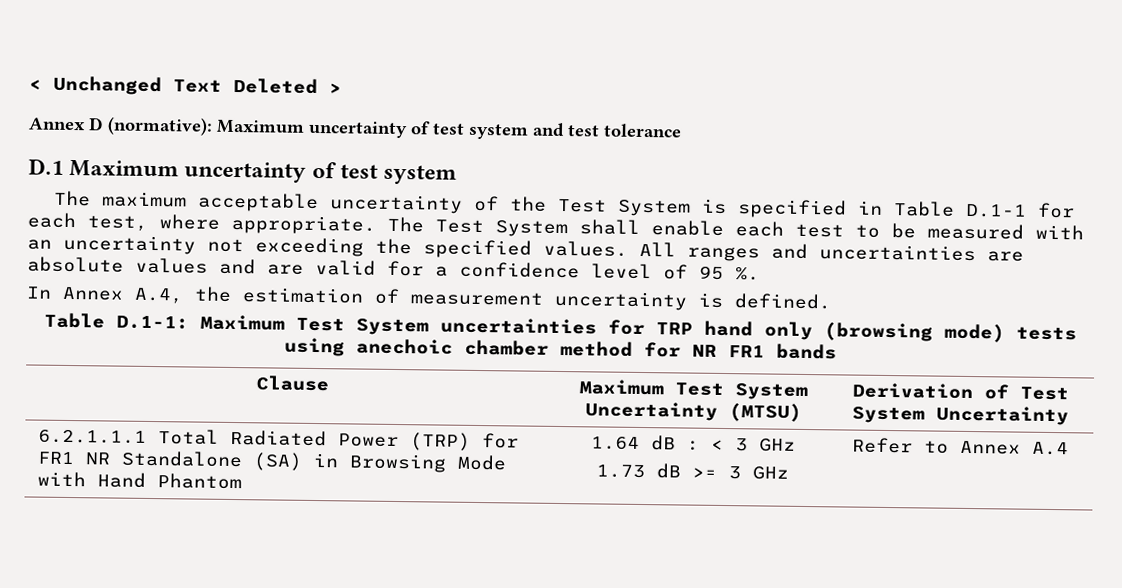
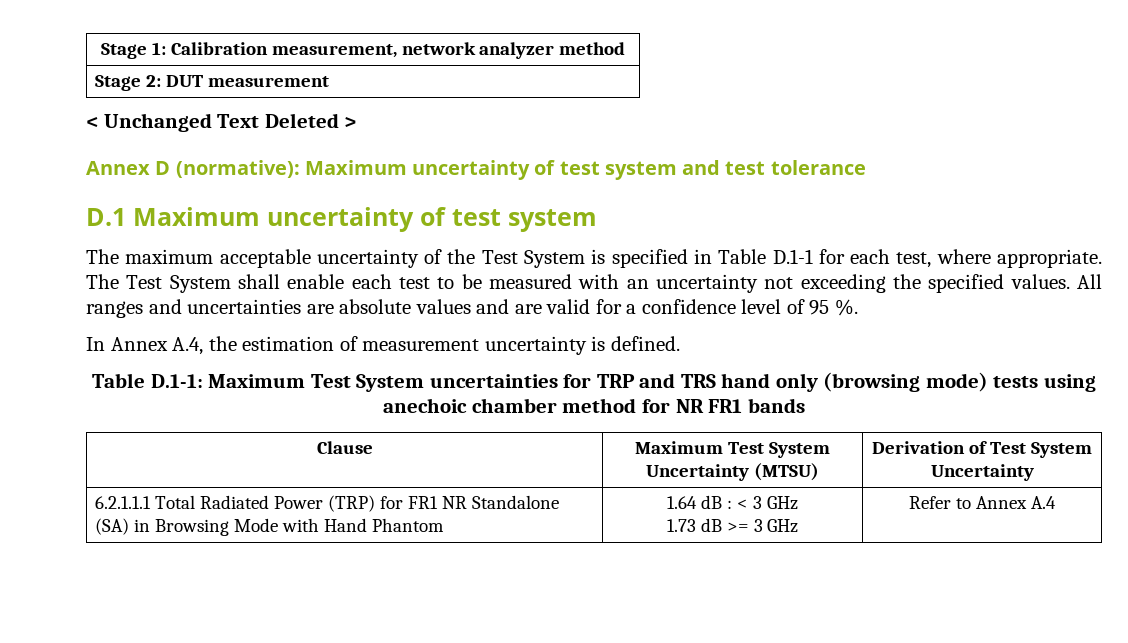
+ Stage 1: Calibration measurement, network analyzer method
+ Stage 2: DUT measurement
- Table D.1-1: Maximum Test System uncertainties for TRP hand only (browsing mode) tests using anechoic chamber method for NR FR1 bands
+ Table D.1-1: Maximum Test System uncertainties for TRP and TRS hand only (browsing mode) tests using anechoic chamber method for NR FR1 bands

